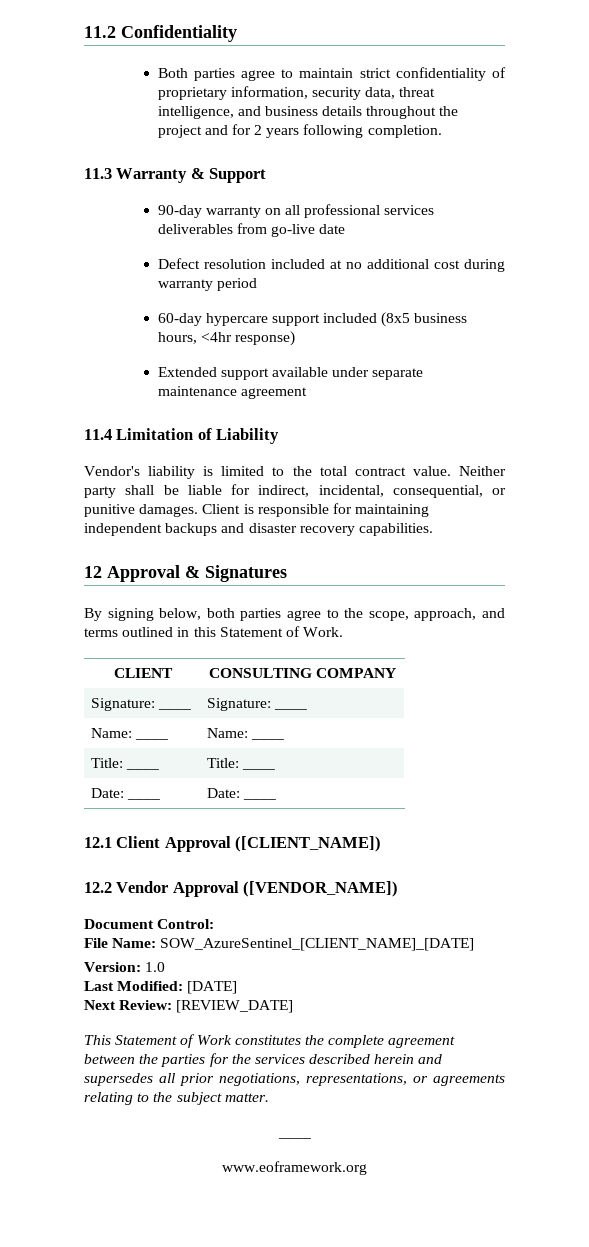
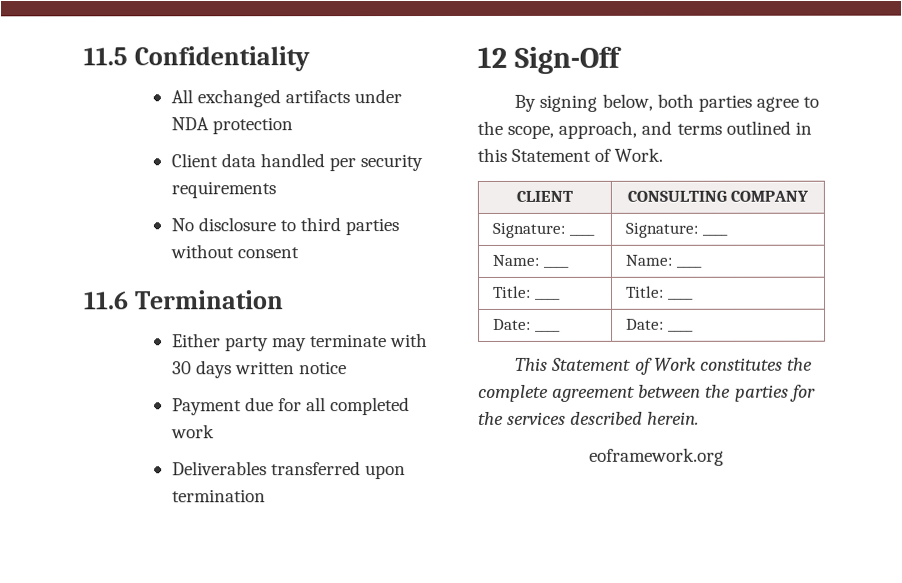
- 11.2 Confidentiality
+ 11.5 Confidentiality
- Both parties agree to maintain strict confidentiality of proprietary information, security data, threat intelligence, and business details throughout the project and for 2 years following completion.
- 11.3 Warranty & Support
- 90-day warranty on all professional services deliverables from go-live date
- Defect resolution included at no additional cost during warranty period
- 60-day hypercare support included (8x5 business hours, <4hr response)
- Extended support available under separate maintenance agreement
- 11.4 Limitation of Liability
- Vendor's liability is limited to the total contract value. Neither party shall be liable for indirect, incidental, consequential, or punitive damages. Client is responsible for maintaining independent backups and disaster recovery capabilities.
- 12 Approval & Signatures
+ All exchanged artifacts under NDA protection
+ Client data handled per security requirements
+ No disclosure to third parties without consent
+ 11.6 Termination
+ Either party may terminate with 30 days written notice
+ Payment due for all completed work
+ Deliverables transferred upon termination
+ 12 Sign-Off
- 12.1 Client Approval ([CLIENT_NAME])
- 12.2 Vendor Approval ([VENDOR_NAME])
- Document Control:
- File Name: SOW_AzureSentinel_[CLIENT_NAME]_[DATE]
- Version: 1.0
- Last Modified: [DATE]
- Next Review: [REVIEW_DATE]
- This Statement of Work constitutes the complete agreement between the parties for the services described herein and supersedes all prior negotiations, representations, or agreements relating to the subject matter.
- ____
- www.eoframework.org
+ This Statement of Work constitutes the complete agreement between the parties for the services described herein.
+ eoframework.org

